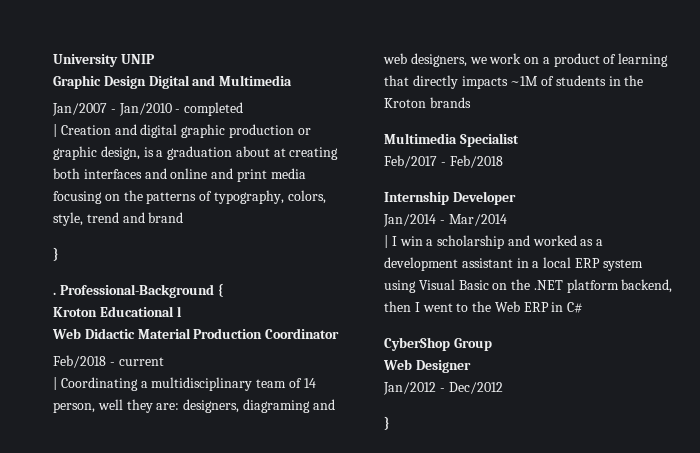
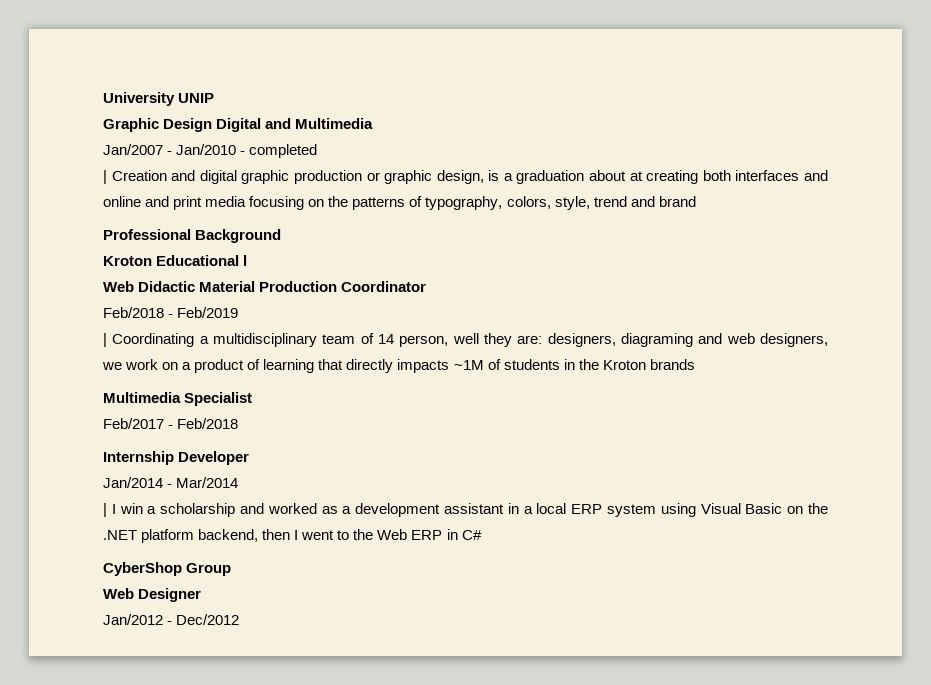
  | Creation and digital graphic production or graphic design, is a graduation about at creating both interfaces and online and print media focusing on the patterns of typography, colors, style, trend and brand
- }
- . Professional-Background {
+ Professional Background
- Feb/2018 - current
+ Feb/2018 - Feb/2019
  Jan/2012 - Dec/2012
- }

